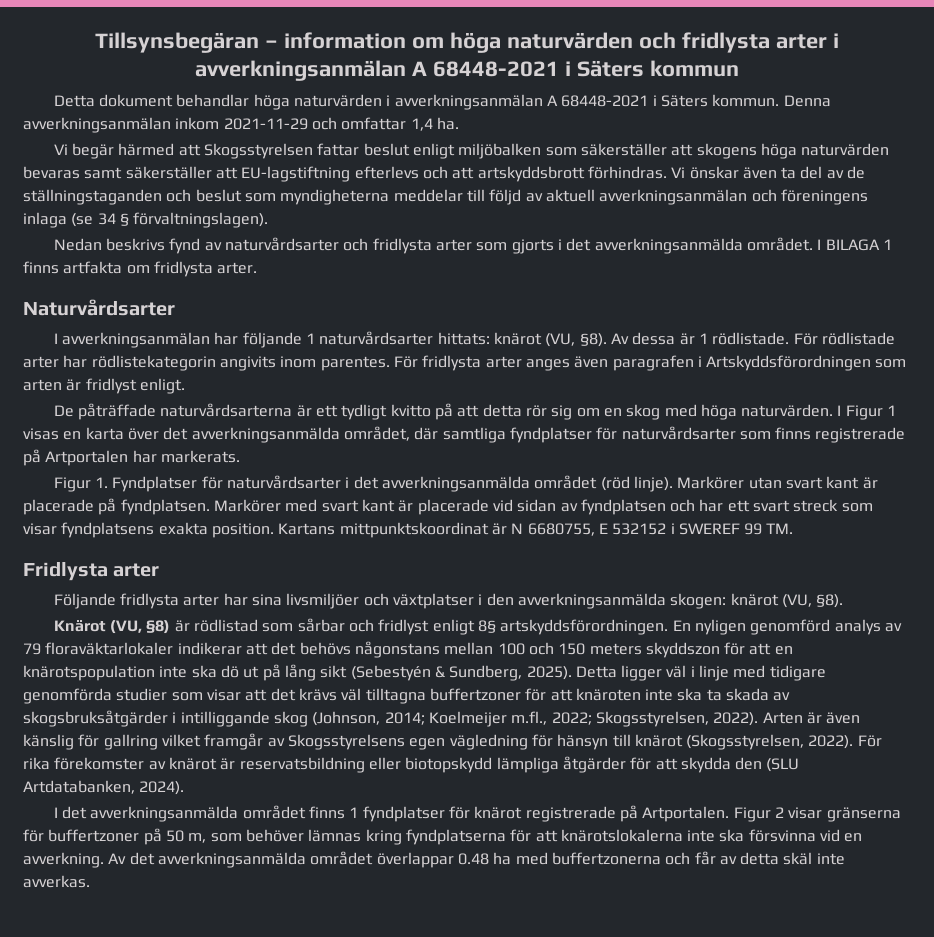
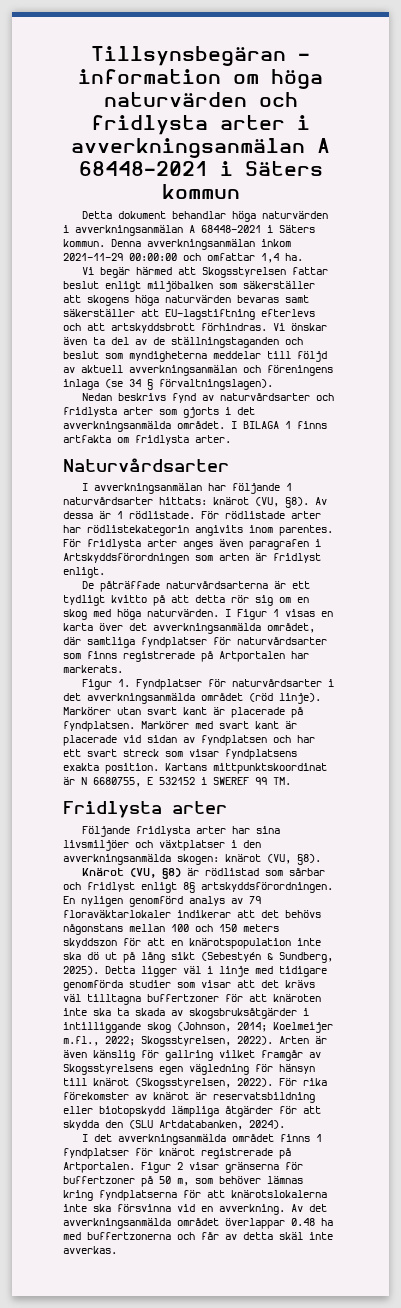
- Denna avverkningsanmälan inkom 2021-11-29 och omfattar 1,4 ha.
+ Denna avverkningsanmälan inkom 2021-11-29 00:00:00 och omfattar 1,4 ha.

